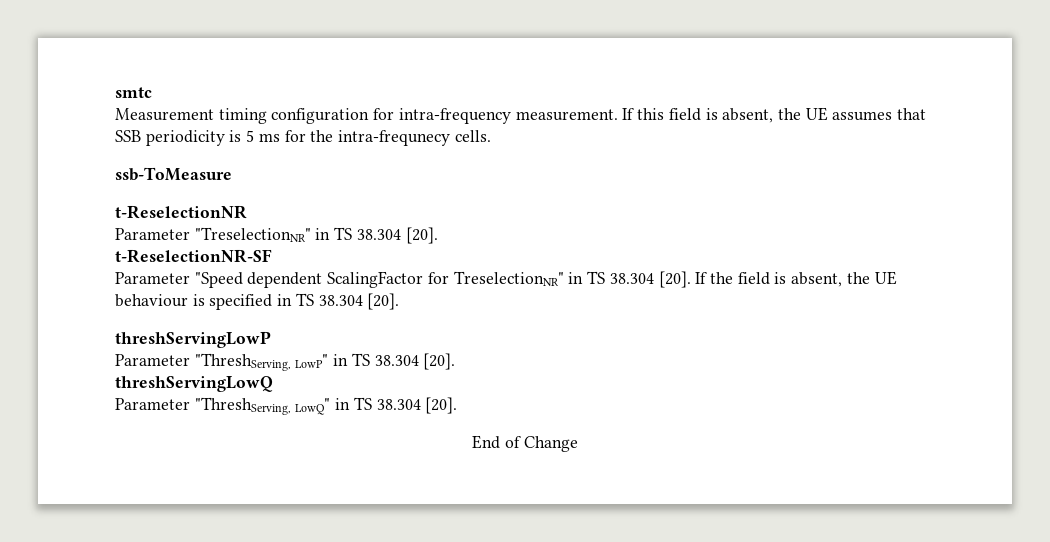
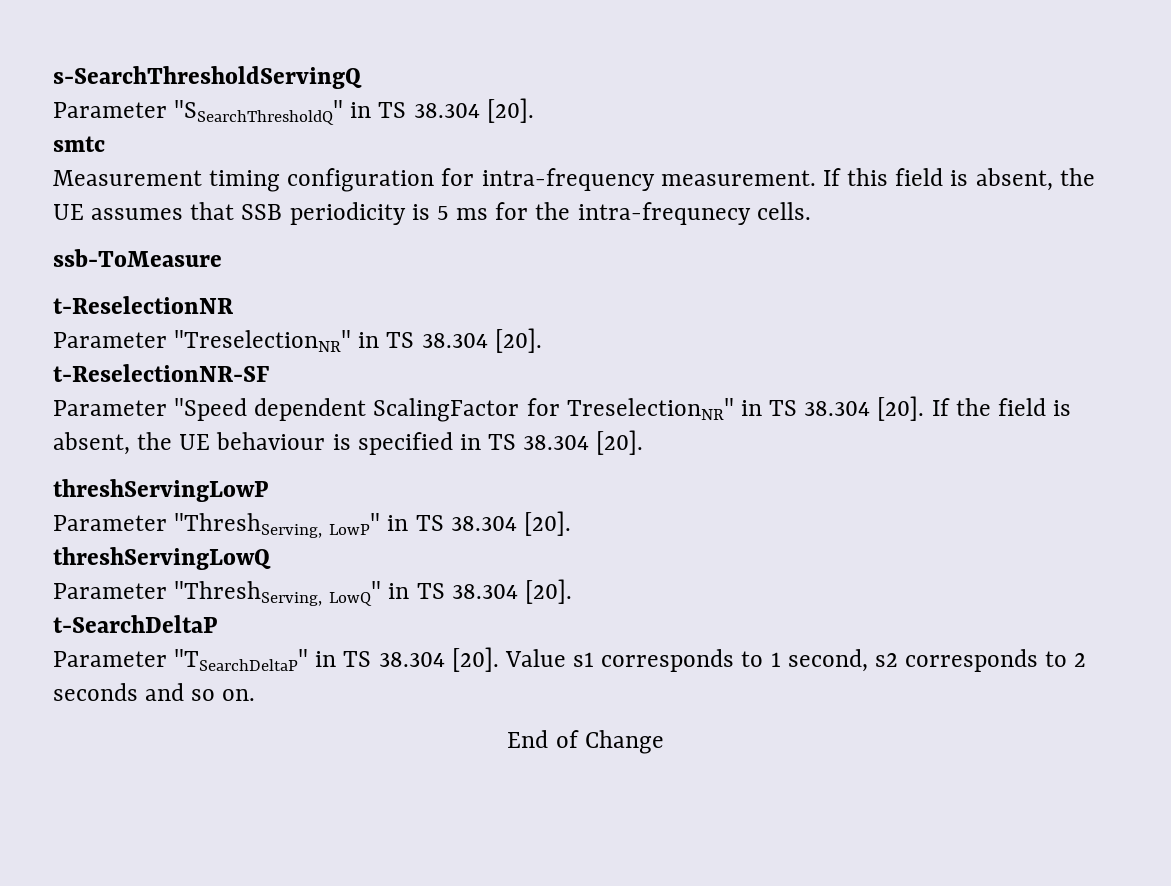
+ s-SearchThresholdServingQ
+ Parameter "SSearchThresholdQ" in TS 38.304 [20].
+ t-SearchDeltaP
+ Parameter "TSearchDeltaP" in TS 38.304 [20]. Value s1 corresponds to 1 second, s2 corresponds to 2 seconds and so on.

